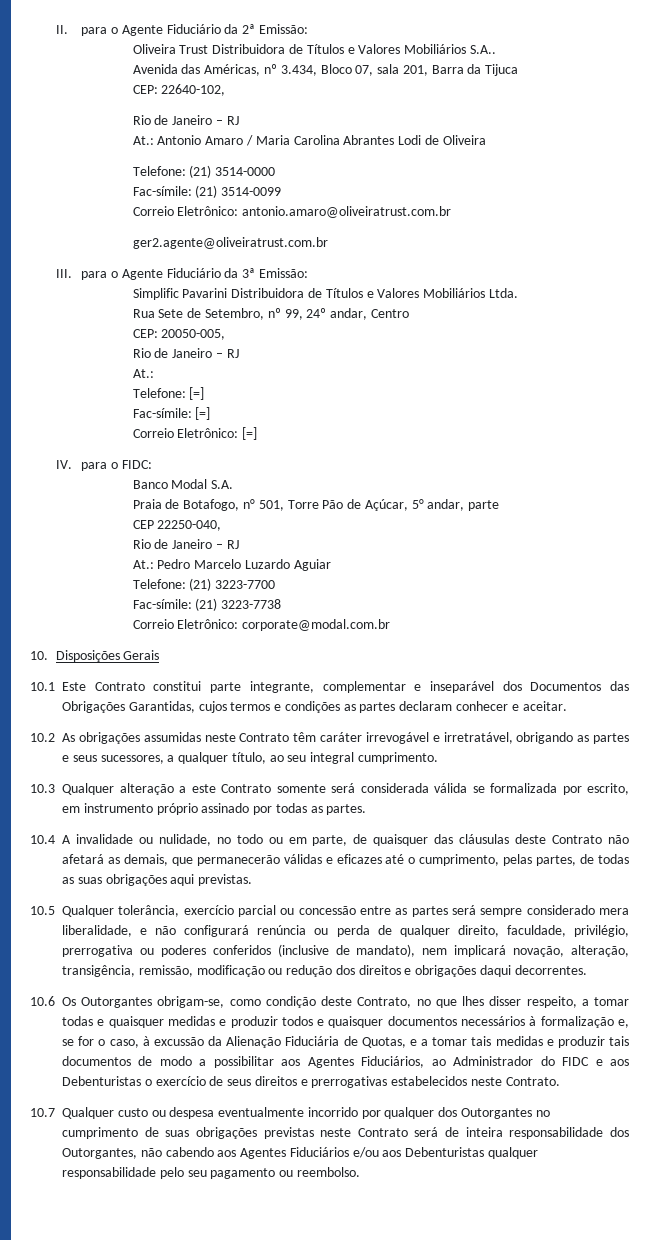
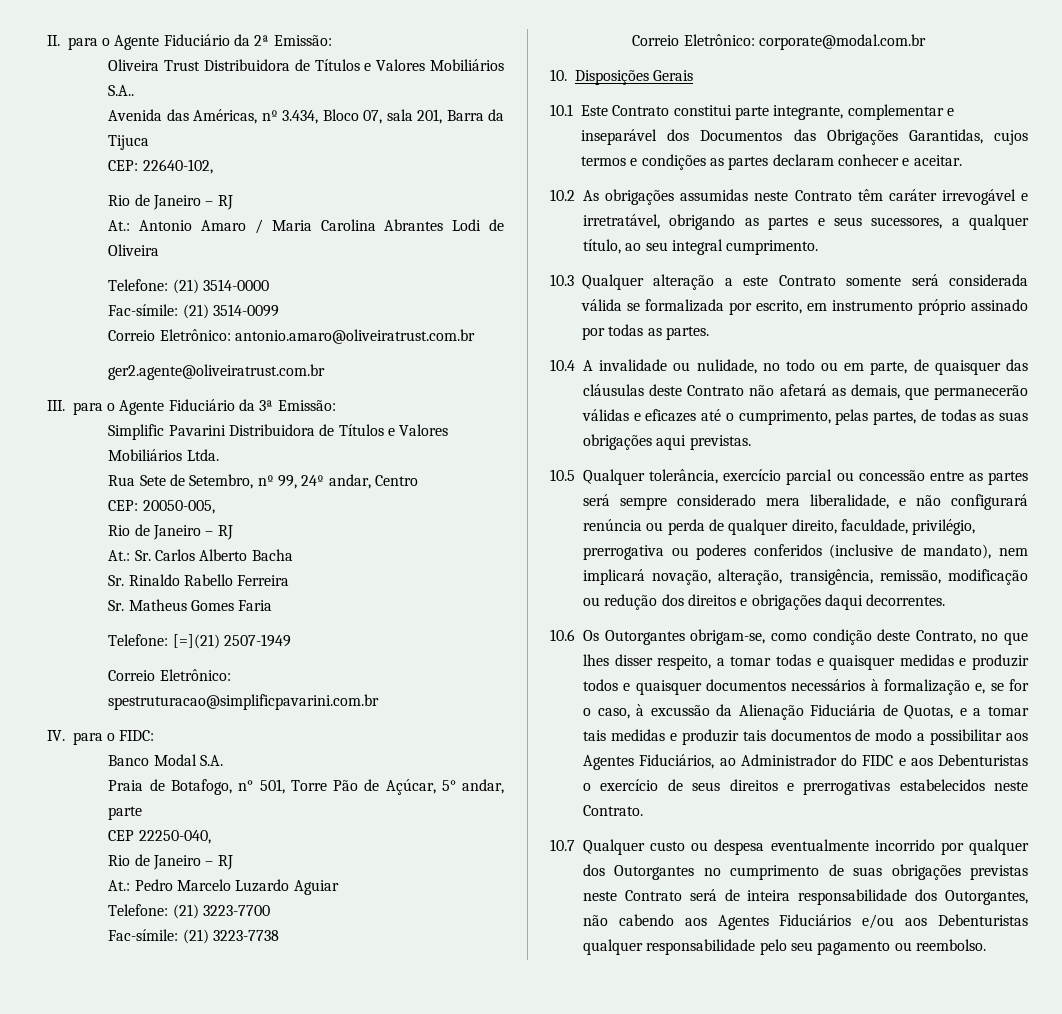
  CEP: 20050-005,
  Rio de Janeiro – RJ
- At.:
- Telefone: [=]
- Fac-símile: [=]
- Correio Eletrônico: [=]
+ At.: Sr. Carlos Alberto Bacha
+ Sr. Rinaldo Rabello Ferreira
+ Sr. Matheus Gomes Faria
+ Telefone: [=](21) 2507-1949
+ Correio Eletrônico: spestruturacao@simplificpavarini.com.br

